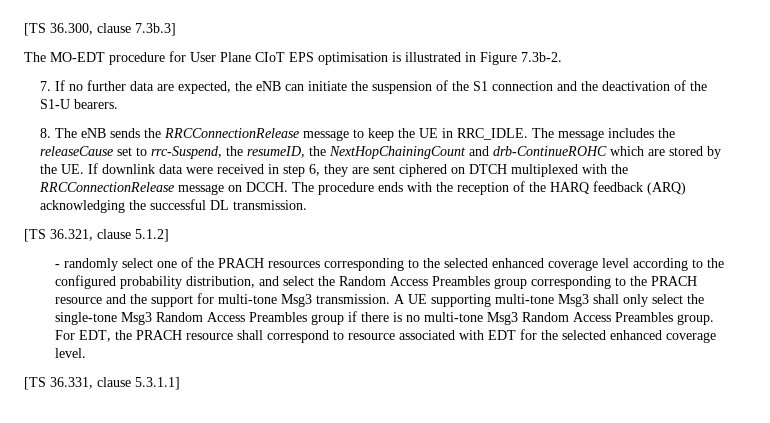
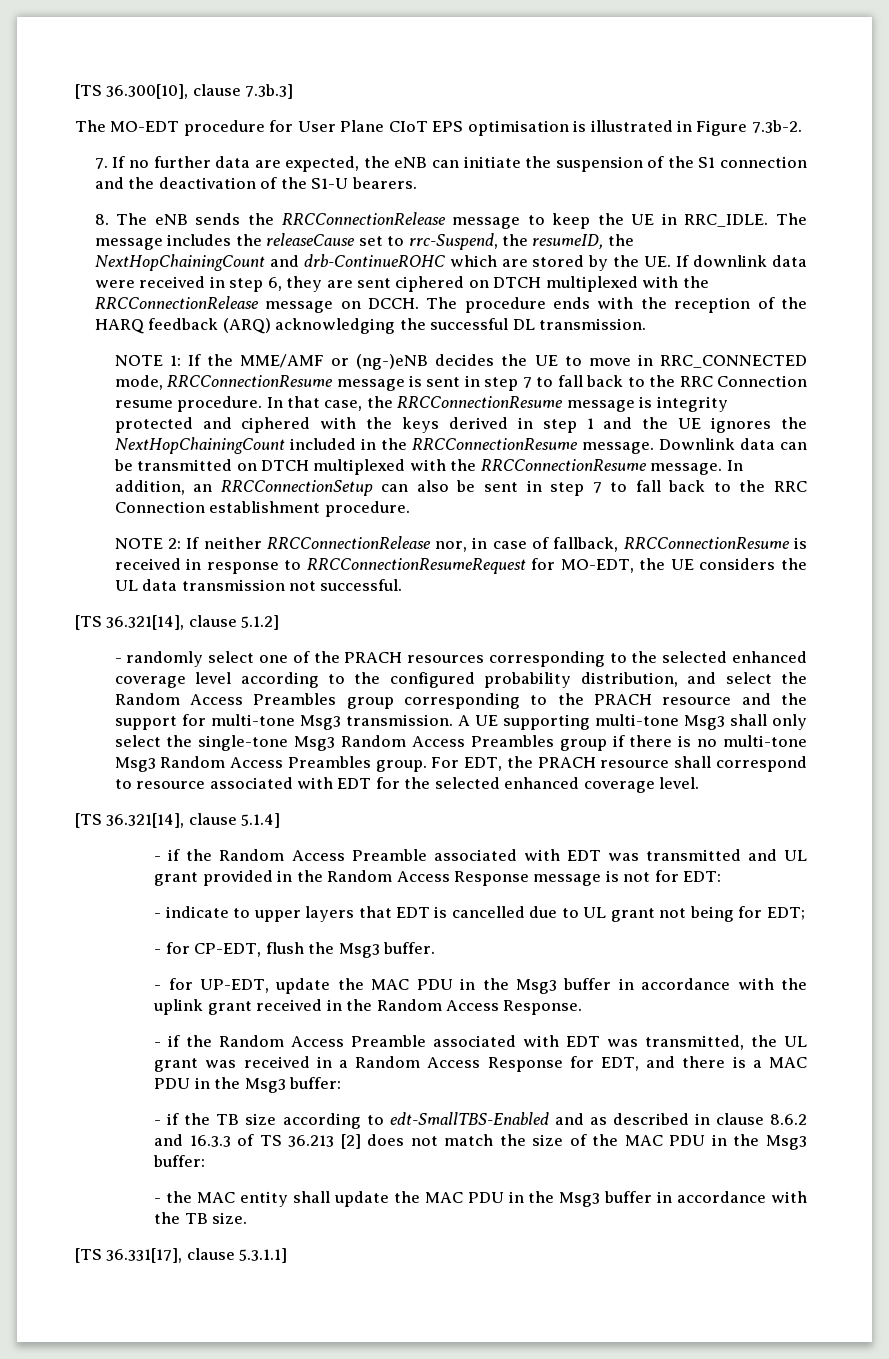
- [TS 36.300, clause 7.3b.3]
+ [TS 36.300[10], clause 7.3b.3]
- [TS 36.321, clause 5.1.2]
+ NOTE 1: If the MME/AMF or (ng-)eNB decides the UE to move in RRC_CONNECTED mode, RRCConnectionResume message is sent in step 7 to fall back to the RRC Connection resume procedure. In that case, the RRCConnectionResume message is integrity protected and ciphered with the keys derived in step 1 and the UE ignores the NextHopChainingCount included in the RRCConnectionResume message. Downlink data can be transmitted on DTCH multiplexed with the RRCConnectionResume message. In addition, an RRCConnectionSetup can also be sent in step 7 to fall back to the RRC Connection establishment procedure.
+ NOTE 2: If neither RRCConnectionRelease nor, in case of fallback, RRCConnectionResume is received in response to RRCConnectionResumeRequest for MO-EDT, the UE considers the UL data transmission not successful.
+ [TS 36.321[14], clause 5.1.2]
- [TS 36.331, clause 5.3.1.1]
+ [TS 36.321[14], clause 5.1.4]
+ - if the Random Access Preamble associated with EDT was transmitted and UL grant provided in the Random Access Response message is not for EDT:
+ - indicate to upper layers that EDT is cancelled due to UL grant not being for EDT;
+ - for CP-EDT, flush the Msg3 buffer.
+ - for UP-EDT, update the MAC PDU in the Msg3 buffer in accordance with the uplink grant received in the Random Access Response.
+ - if the Random Access Preamble associated with EDT was transmitted, the UL grant was received in a Random Access Response for EDT, and there is a MAC PDU in the Msg3 buffer:
+ - if the TB size according to edt-SmallTBS-Enabled and as described in clause 8.6.2 and 16.3.3 of TS 36.213 [2] does not match the size of the MAC PDU in the Msg3 buffer:
+ - the MAC entity shall update the MAC PDU in the Msg3 buffer in accordance with the TB size.
+ [TS 36.331[17], clause 5.3.1.1]

